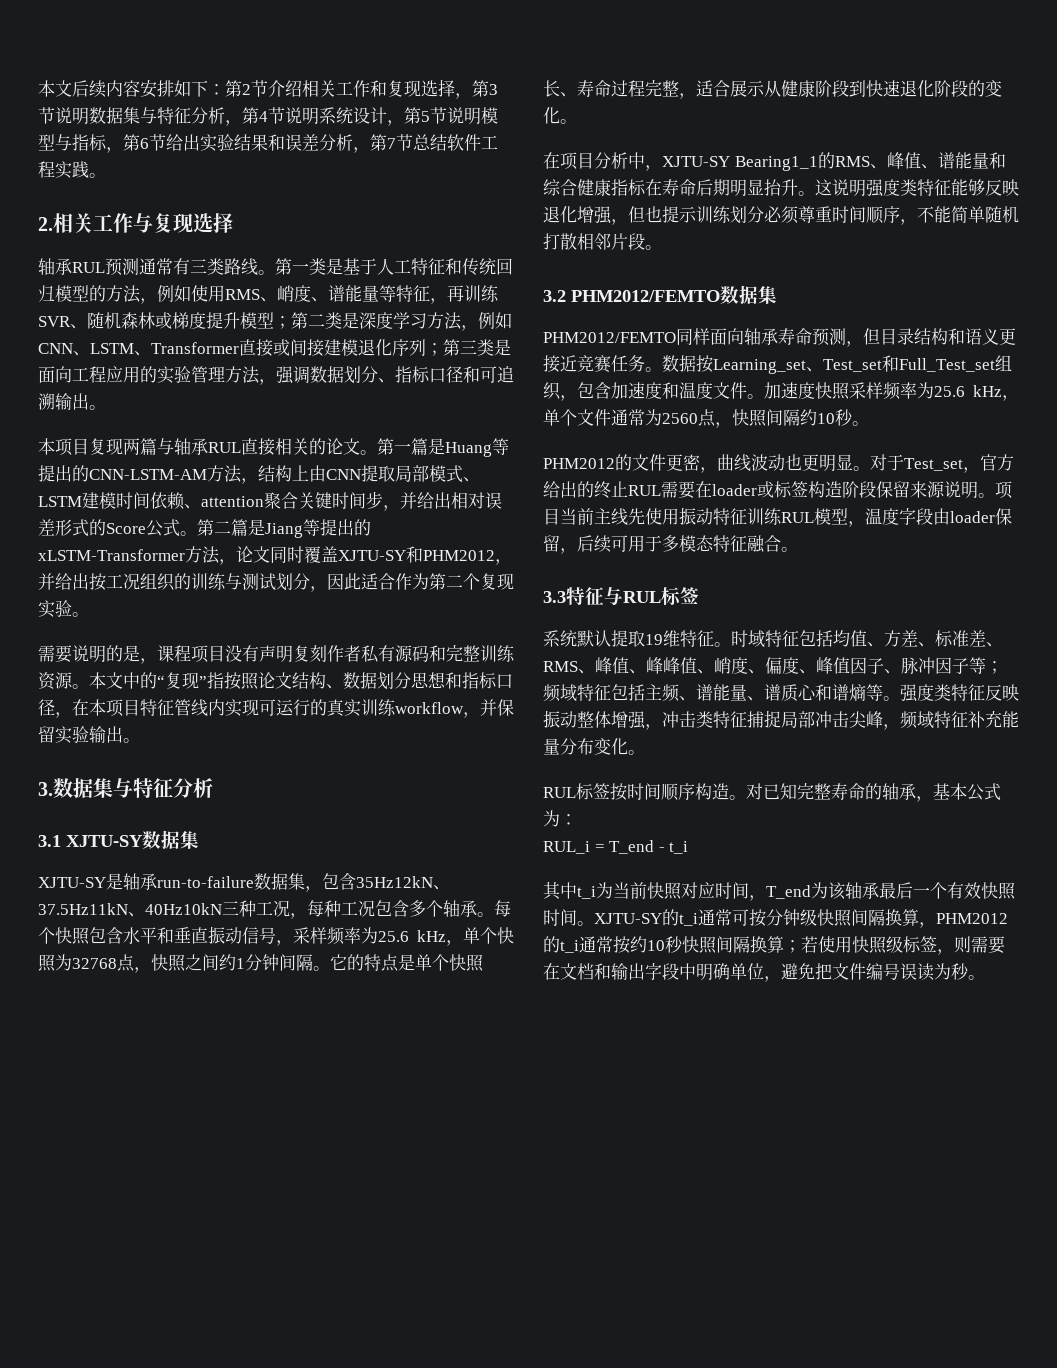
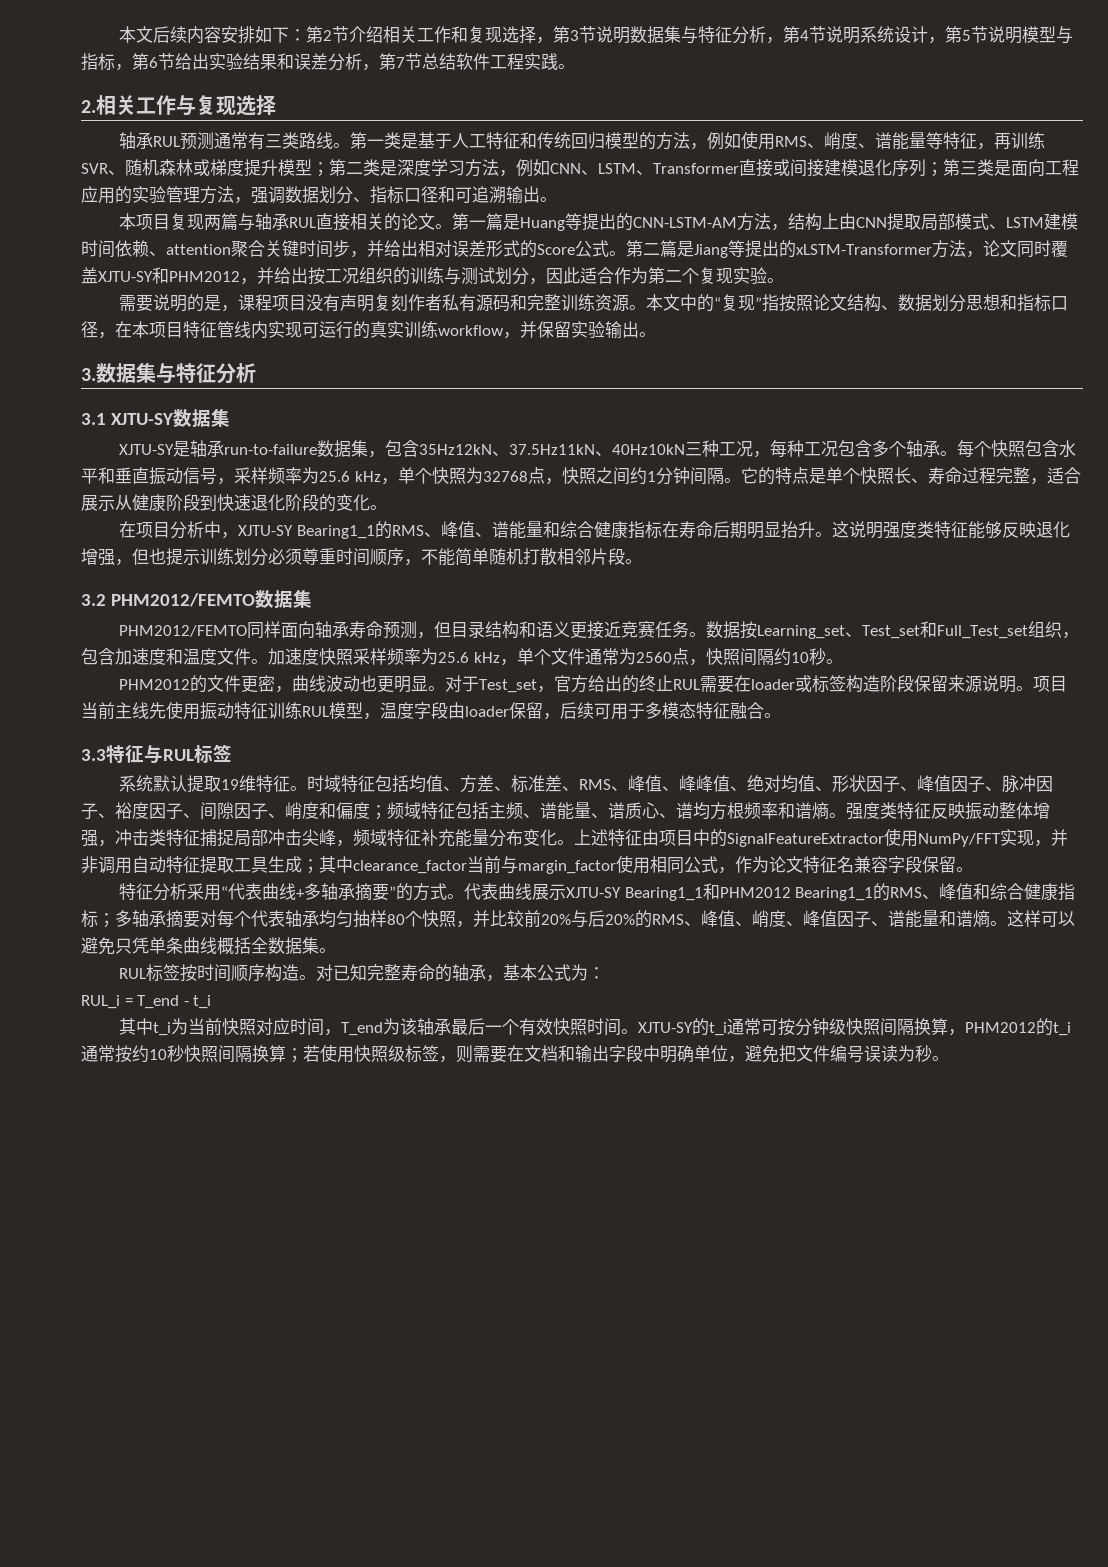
- 时域特征包括均值、方差、标准差、RMS、峰值、峰峰值、峭度、偏度、峰值因子、脉冲因子等；频域特征包括主频、谱能量、谱质心和谱熵等。
+ 时域特征包括均值、方差、标准差、RMS、峰值、峰峰值、绝对均值、形状因子、峰值因子、脉冲因子、裕度因子、间隙因子、峭度和偏度；频域特征包括主频、谱能量、谱质心、谱均方根频率和谱熵。
+ 上述特征由项目中的SignalFeatureExtractor使用NumPy/FFT实现，并非调用自动特征提取工具生成；其中clearance_factor当前与margin_factor使用相同公式，作为论文特征名兼容字段保留。
+ 特征分析采用“代表曲线+多轴承摘要”的方式。代表曲线展示XJTU-SY Bearing1_1和PHM2012 Bearing1_1的RMS、峰值和综合健康指标；多轴承摘要对每个代表轴承均匀抽样80个快照，并比较前20%与后20%的RMS、峰值、峭度、峰值因子、谱能量和谱熵。这样可以避免只凭单条曲线概括全数据集。

